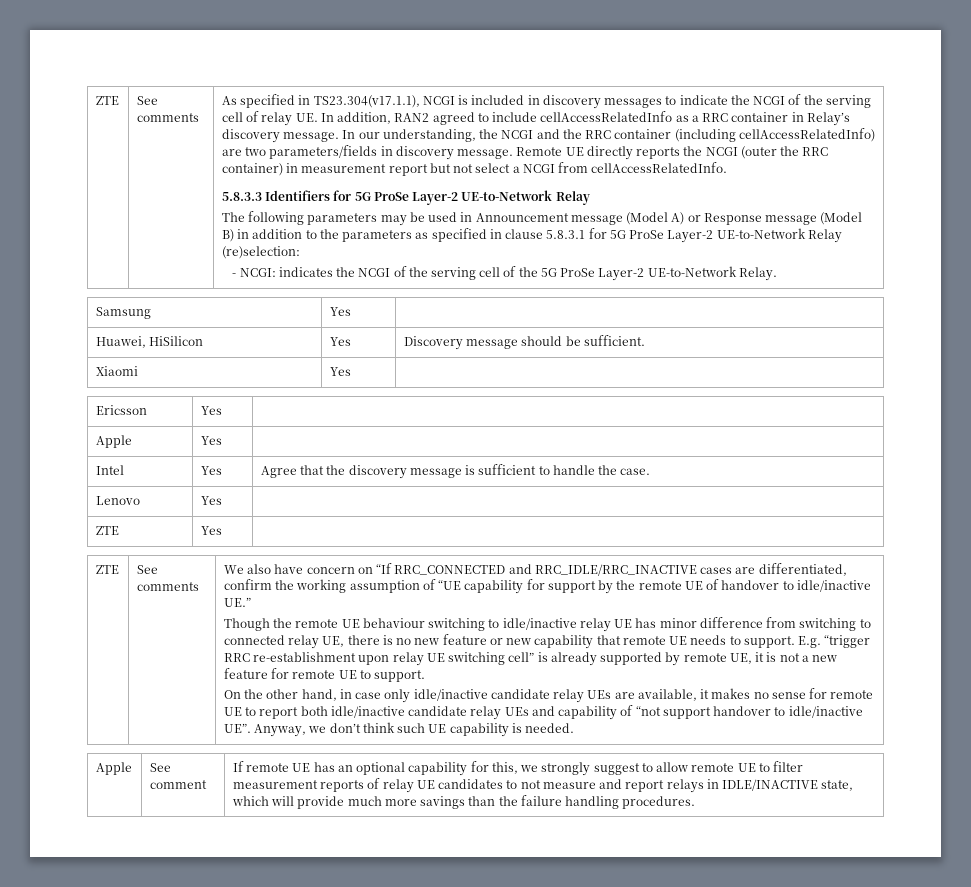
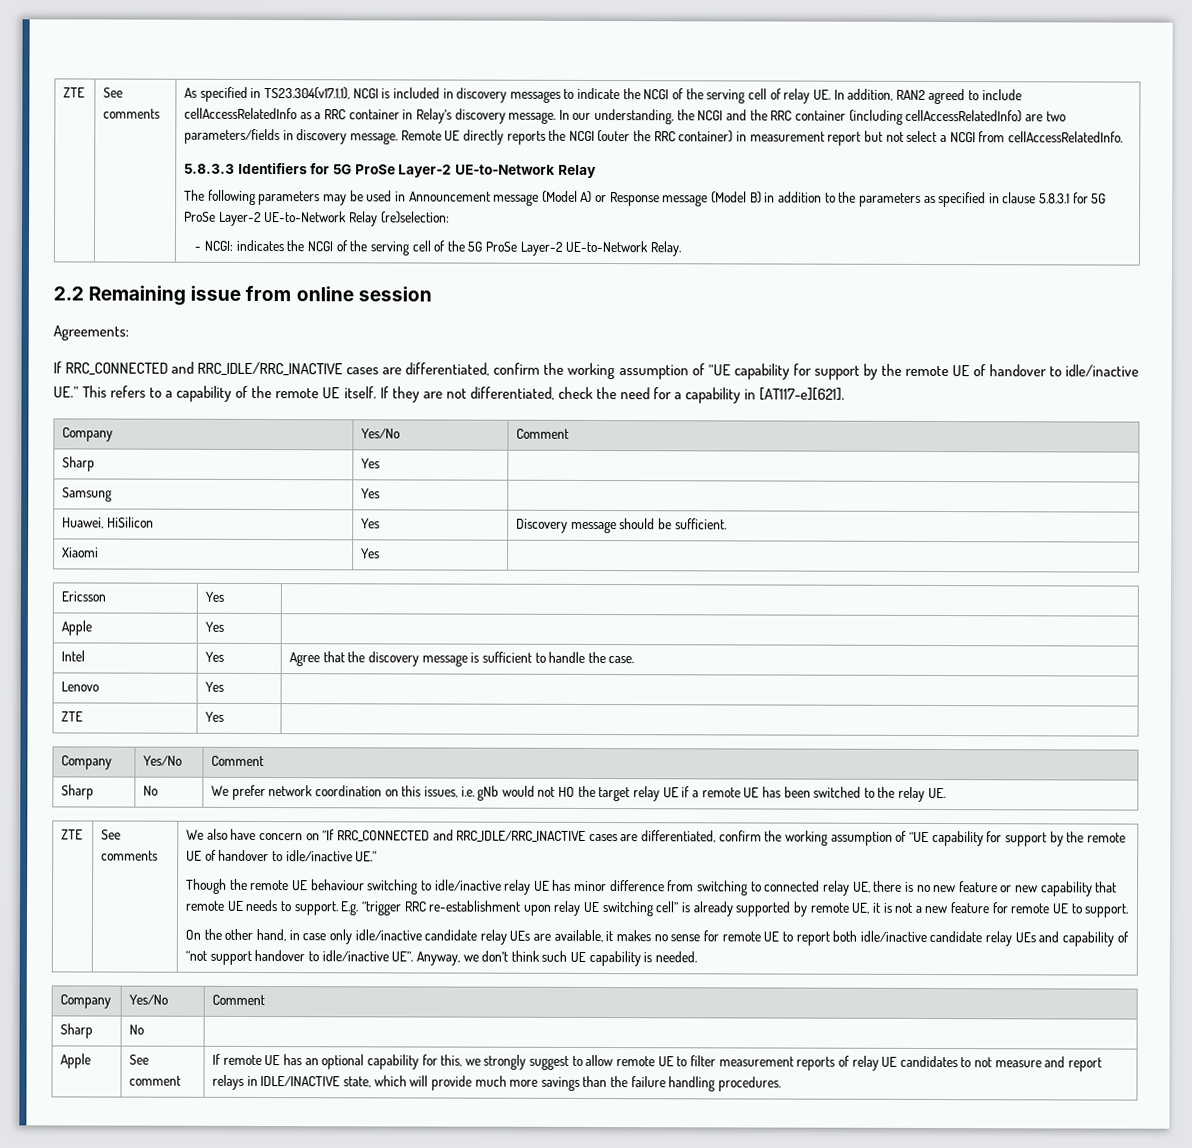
+ 2.2 Remaining issue from online session
+ Agreements:
+ If RRC_CONNECTED and RRC_IDLE/RRC_INACTIVE cases are differentiated, confirm the working assumption of “UE capability for support by the remote UE of handover to idle/inactive UE.” This refers to a capability of the remote UE itself. If they are not differentiated, check the need for a capability in [AT117-e][621].
+ Company | Yes/No | Comment
+ Sharp | Yes |
  ZTE | Yes |
+ Company | Yes/No | Comment
+ Sharp | No | We prefer network coordination on this issues, i.e. gNb would not HO the target relay UE if a remote UE has been switched to the relay UE.
  On the other hand, in case only idle/inactive candidate relay UEs are available, it makes no sense for remote UE to report both idle/inactive candidate relay UEs and capability of “not support handover to idle/inactive UE”. Anyway, we don’t think such UE capability is needed.
+ Company | Yes/No | Comment
+ Sharp | No |

